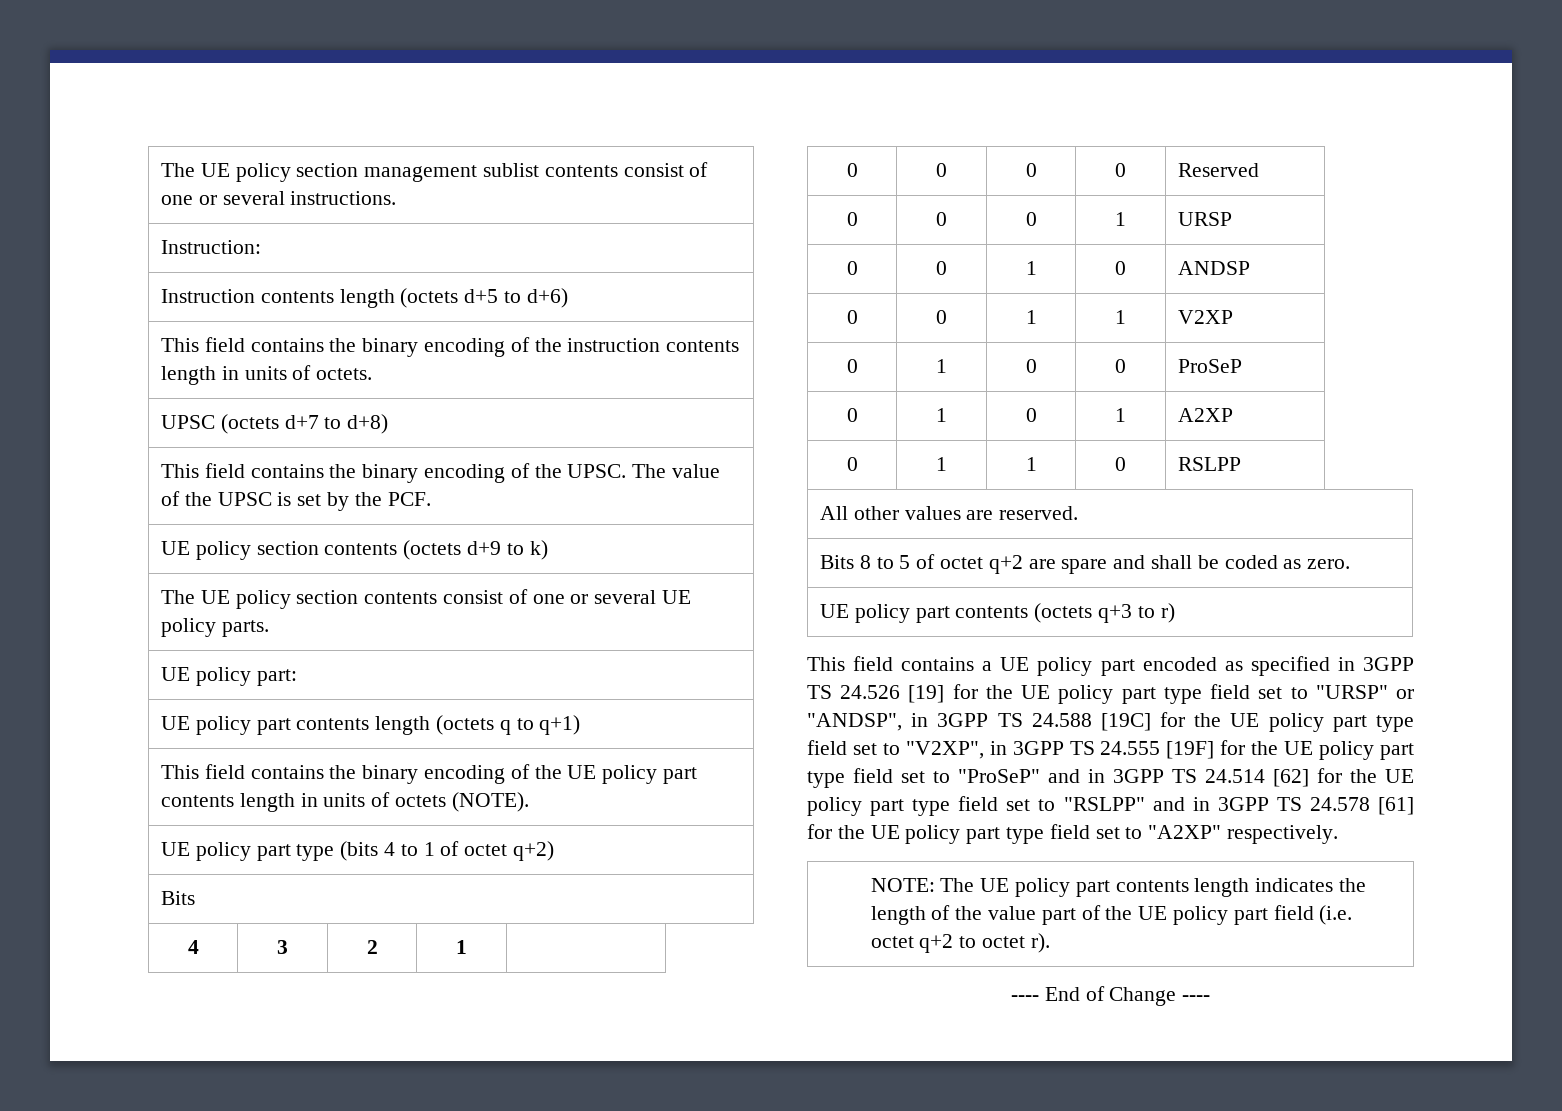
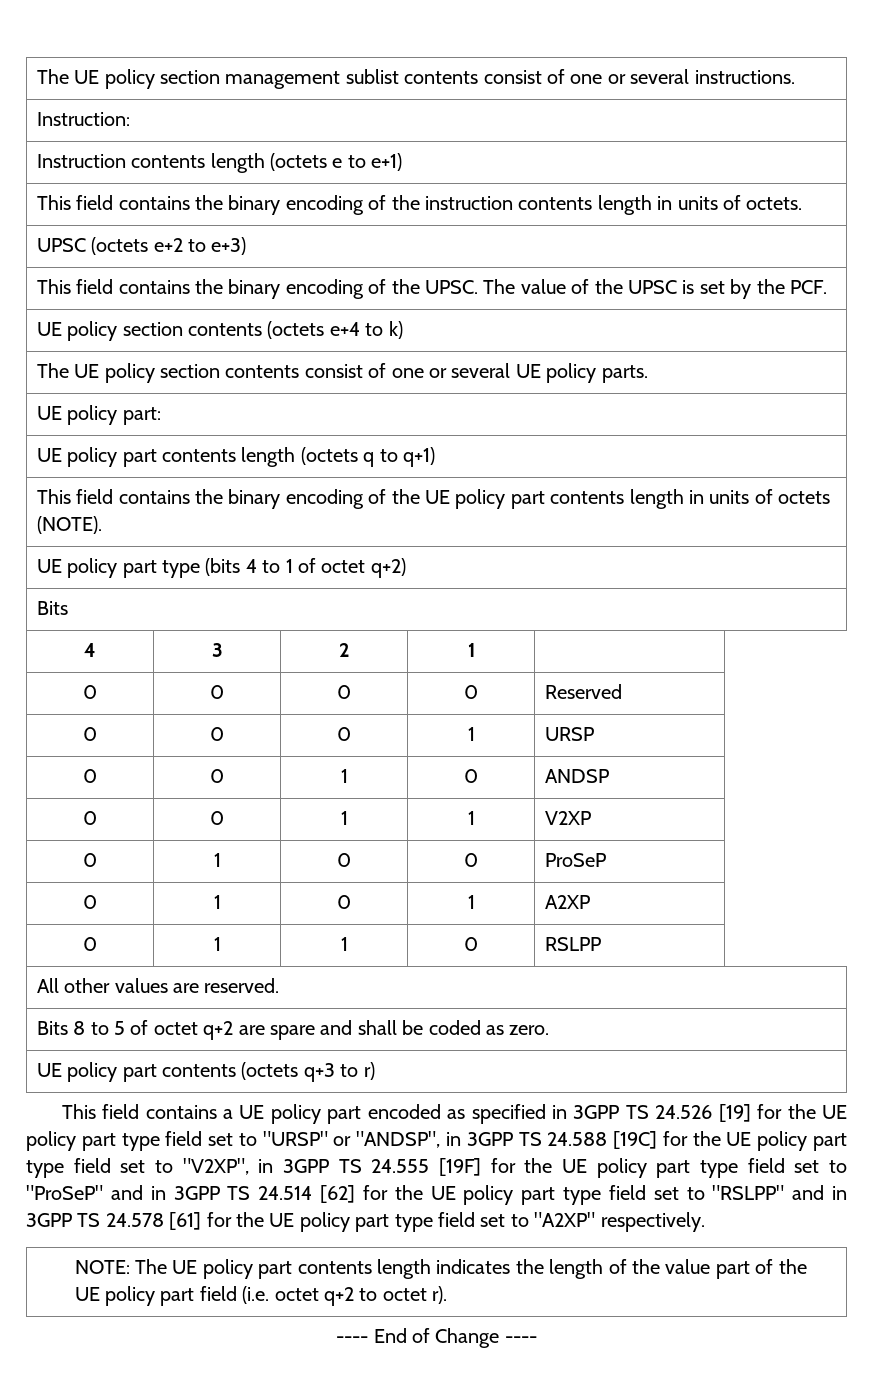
- Instruction contents length (octets d+5 to d+6)
+ Instruction contents length (octets e to e+1)
- UPSC (octets d+7 to d+8)
+ UPSC (octets e+2 to e+3)
- UE policy section contents (octets d+9 to k)
+ UE policy section contents (octets e+4 to k)

